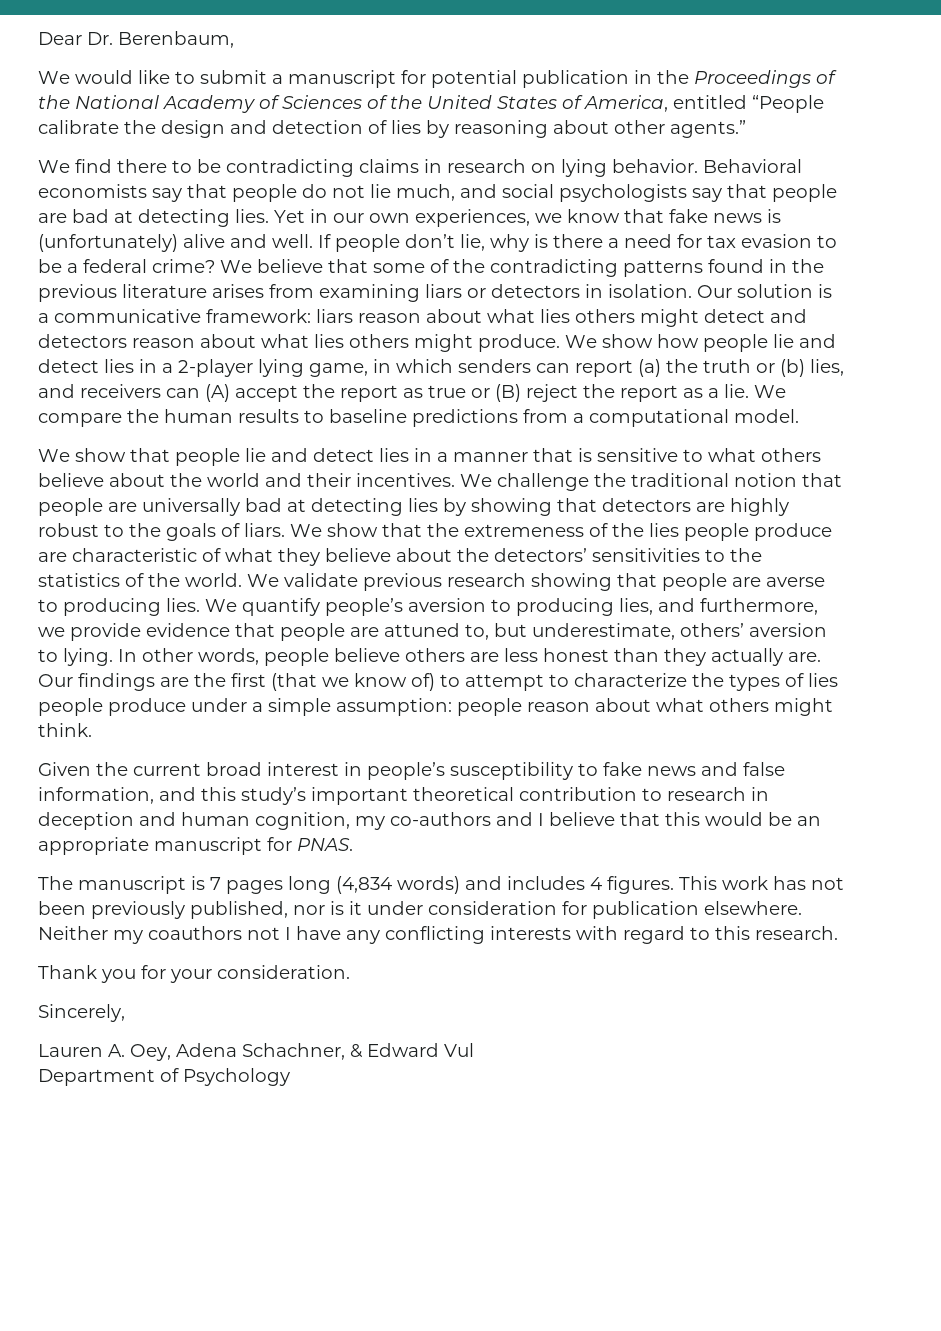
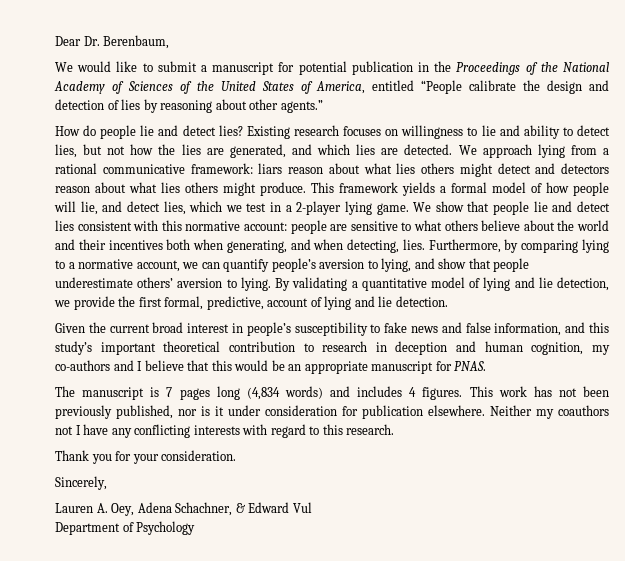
- We find there to be contradicting claims in research on lying behavior. Behavioral economists say that people do not lie much, and social psychologists say that people are bad at detecting lies. Yet in our own experiences, we know that fake news is (unfortunately) alive and well. If people don’t lie, why is there a need for tax evasion to be a federal crime? We believe that some of the contradicting patterns found in the previous literature arises from examining liars or detectors in isolation. Our solution is a communicative framework: liars reason about what lies others might detect and detectors reason about what lies others might produce.
+ How do people lie and detect lies? Existing research focuses on willingness to lie and ability to detect lies, but not how the lies are generated, and which lies are detected. We approach lying from a rational communicative framework: liars reason about what lies others might detect and detectors reason about what lies others might produce.
- We show how people lie and detect lies in a 2-player lying game, in which senders can report (a) the truth or (b) lies, and receivers can (A) accept the report as true or (B) reject the report as a lie. We compare the human results to baseline predictions from a computational model.
- We show that people lie and detect lies in a manner that is sensitive to what others believe about the world and their incentives. We challenge the traditional notion that people are universally bad at detecting lies by showing that detectors are highly robust to the goals of liars. We show that the extremeness of the lies people produce are characteristic of what they believe about the detectors’ sensitivities to the statistics of the world. We validate previous research showing that people are averse to producing lies. We quantify people’s aversion to producing lies, and furthermore, we provide evidence that people are attuned to, but underestimate, others’ aversion to lying. In other words, people believe others are less honest than they actually are. Our findings are the first (that we know of) to attempt to characterize the types of lies people produce under a simple assumption: people reason about what others might think.
+ This framework yields a formal model of how people will lie, and detect lies, which we test in a 2-player lying game. We show that people lie and detect lies consistent with this normative account: people are sensitive to what others believe about the world and their incentives both when generating, and when detecting, lies. Furthermore, by comparing lying to a normative account, we can quantify people’s aversion to lying, and show that people underestimate others’ aversion to lying. By validating a quantitative model of lying and lie detection, we provide the first formal, predictive, account of lying and lie detection.

